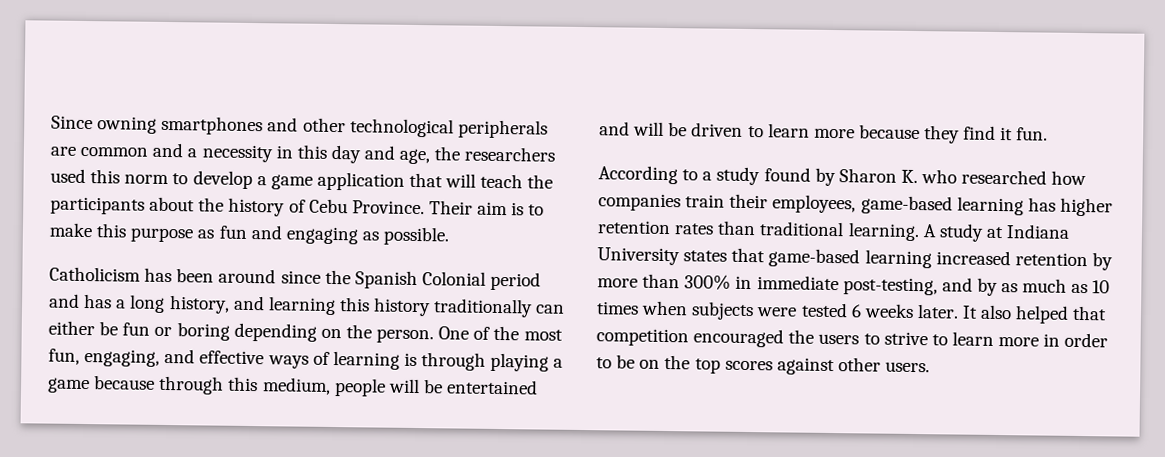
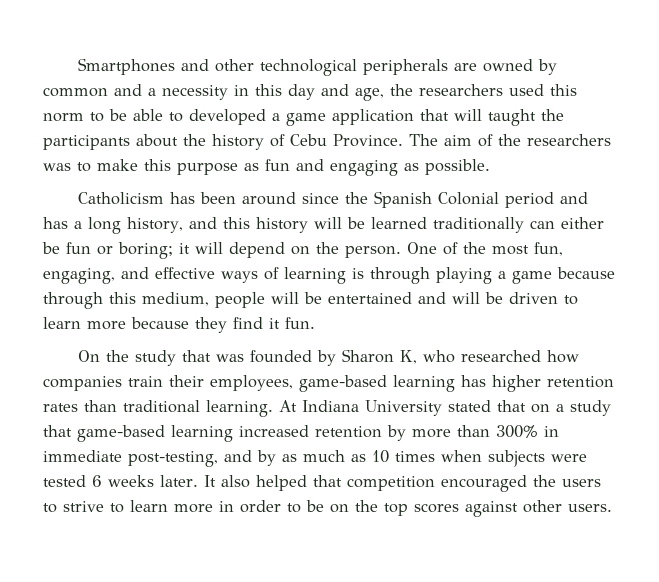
- Since owning smartphones and other technological peripherals are common and a necessity in this day and age, the researchers used this norm to develop a game application that will teach the participants about the history of Cebu Province.
+ Smartphones and other technological peripherals are owned by common and a necessity in this day and age, the researchers used this norm to be able to developed a game application that will taught the participants about the history of Cebu Province.
- Their aim is to make this purpose as fun and engaging as possible.
+ The aim of the researchers was to make this purpose as fun and engaging as possible.
- Catholicism has been around since the Spanish Colonial period and has a long history, and learning this history traditionally can either be fun or boring depending on the person.
+ Catholicism has been around since the Spanish Colonial period and has a long history, and this history will be learned traditionally can either be fun or boring; it will depend on the person.
- According to a study found by Sharon K. who researched how companies train their employees, game-based learning has higher retention rates than traditional learning.
+ On the study that was founded by Sharon K, who researched how companies train their employees, game-based learning has higher retention rates than traditional learning.
- A study at Indiana University states that game-based learning increased retention by more than 300% in immediate post-testing, and by as much as 10 times when subjects were tested 6 weeks later.
+ At Indiana University stated that on a study that game-based learning increased retention by more than 300% in immediate post-testing, and by as much as 10 times when subjects were tested 6 weeks later.

